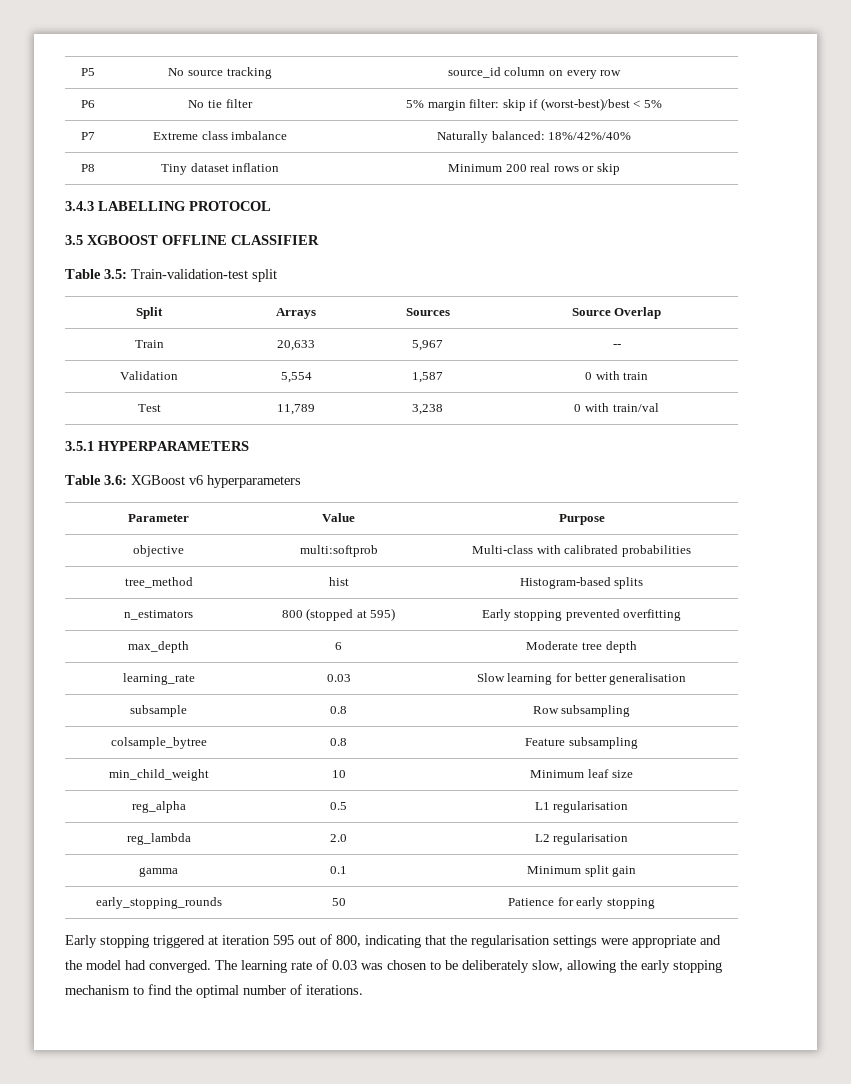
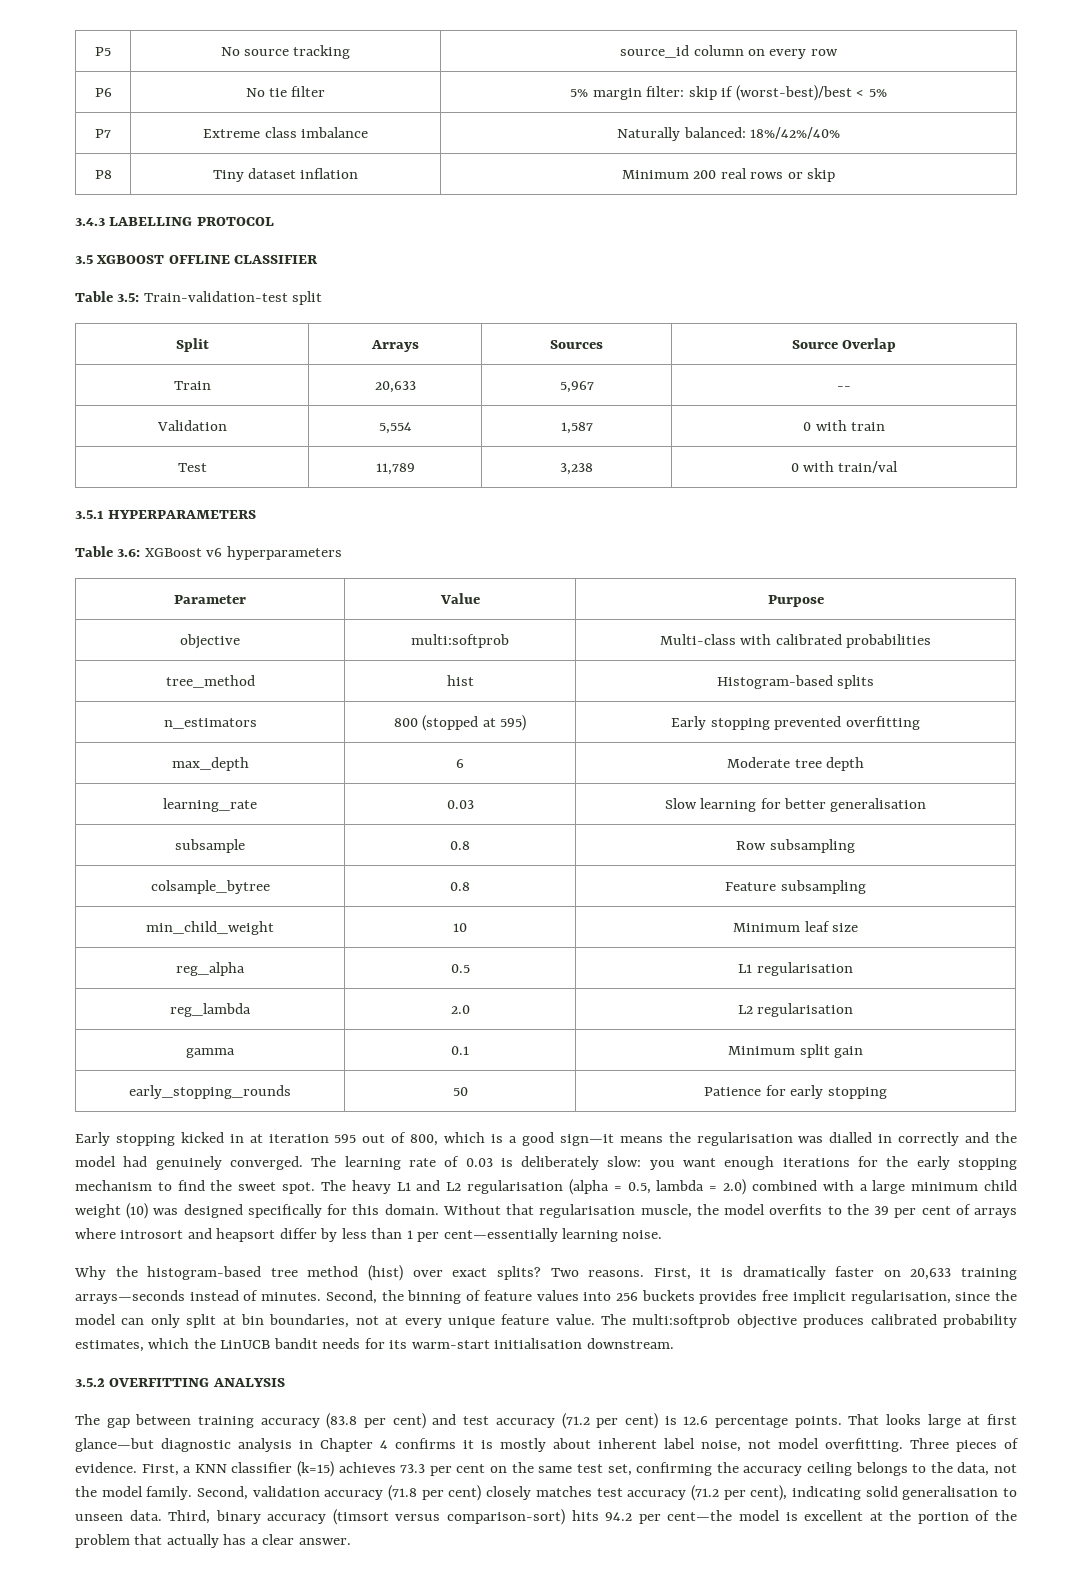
- Early stopping triggered at iteration 595 out of 800, indicating that the regularisation settings were appropriate and the model had converged.
+ Early stopping kicked in at iteration 595 out of 800, which is a good sign—it means the regularisation was dialled in correctly and the model had genuinely converged.
- The learning rate of 0.03 was chosen to be deliberately slow, allowing the early stopping mechanism to find the optimal number of iterations.
+ The learning rate of 0.03 is deliberately slow: you want enough iterations for the early stopping mechanism to find the sweet spot. The heavy L1 and L2 regularisation (alpha = 0.5, lambda = 2.0) combined with a large minimum child weight (10) was designed specifically for this domain. Without that regularisation muscle, the model overfits to the 39 per cent of arrays where introsort and heapsort differ by less than 1 per cent—essentially learning noise.
+ Why the histogram-based tree method (hist) over exact splits? Two reasons. First, it is dramatically faster on 20,633 training arrays—seconds instead of minutes. Second, the binning of feature values into 256 buckets provides free implicit regularisation, since the model can only split at bin boundaries, not at every unique feature value. The multi:softprob objective produces calibrated probability estimates, which the LinUCB bandit needs for its warm-start initialisation downstream.
+ 3.5.2 OVERFITTING ANALYSIS
+ The gap between training accuracy (83.8 per cent) and test accuracy (71.2 per cent) is 12.6 percentage points. That looks large at first glance—but diagnostic analysis in Chapter 4 confirms it is mostly about inherent label noise, not model overfitting. Three pieces of evidence. First, a KNN classifier (k=15) achieves 73.3 per cent on the same test set, confirming the accuracy ceiling belongs to the data, not the model family. Second, validation accuracy (71.8 per cent) closely matches test accuracy (71.2 per cent), indicating solid generalisation to unseen data. Third, binary accuracy (timsort versus comparison-sort) hits 94.2 per cent—the model is excellent at the portion of the problem that actually has a clear answer.

